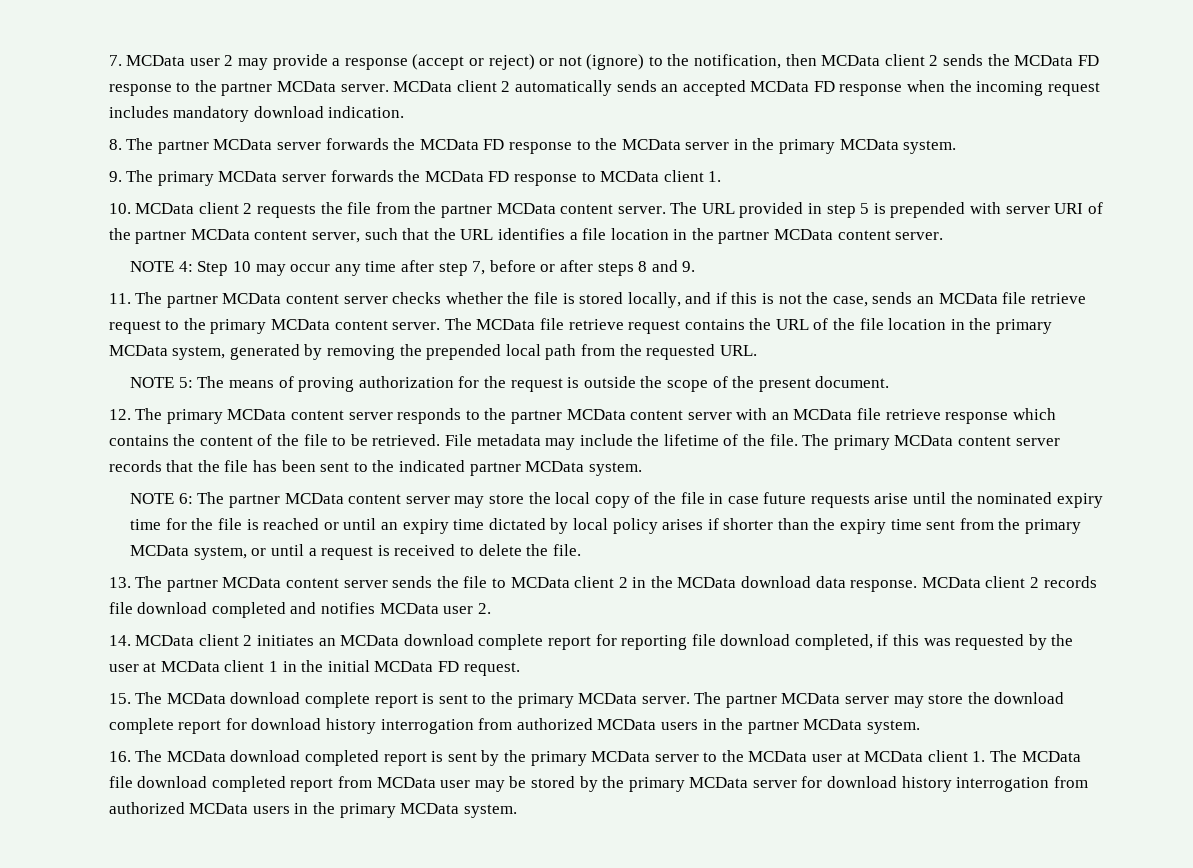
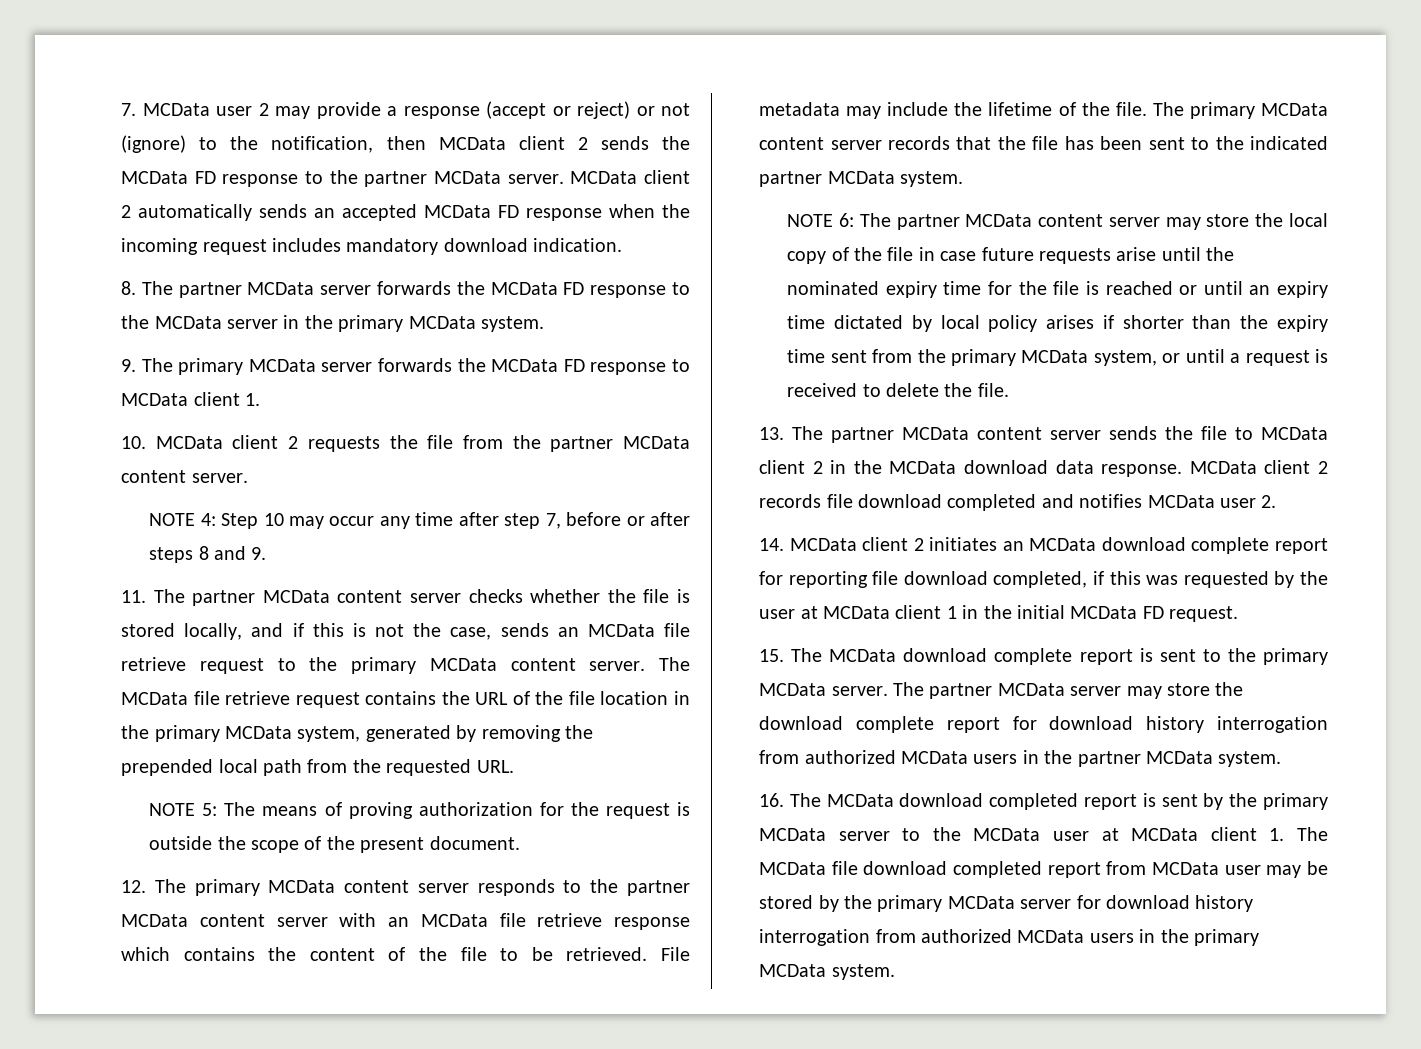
- The URL provided in step 5 is prepended with server URI of the partner MCData content server, such that the URL identifies a file location in the partner MCData content server.

